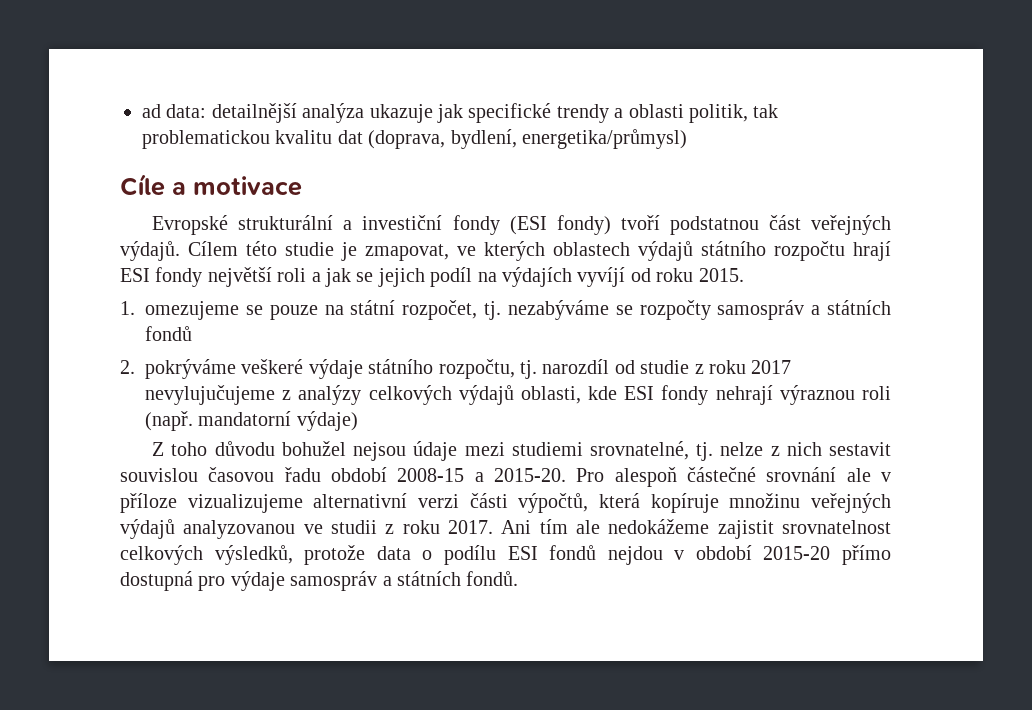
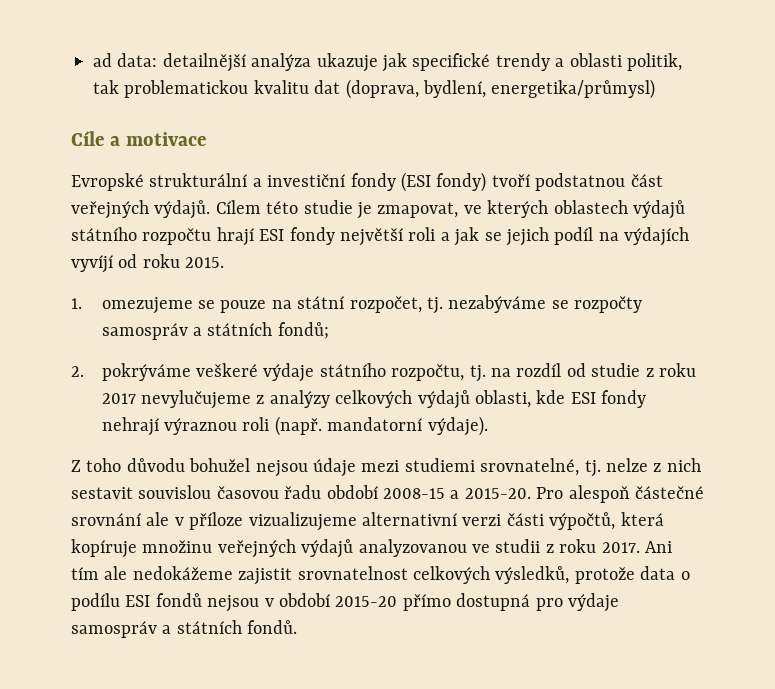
- 1. omezujeme se pouze na státní rozpočet, tj. nezabýváme se rozpočty samospráv a státních fondů
+ 1. omezujeme se pouze na státní rozpočet, tj. nezabýváme se rozpočty samospráv a státních fondů;
- 2. pokrýváme veškeré výdaje státního rozpočtu, tj. narozdíl od studie z roku 2017 nevylujučujeme z analýzy celkových výdajů oblasti, kde ESI fondy nehrají výraznou roli (např. mandatorní výdaje)
+ 2. pokrýváme veškeré výdaje státního rozpočtu, tj. na rozdíl od studie z roku 2017 nevylučujeme z analýzy celkových výdajů oblasti, kde ESI fondy nehrají výraznou roli (např. mandatorní výdaje).
- Ani tím ale nedokážeme zajistit srovnatelnost celkových výsledků, protože data o podílu ESI fondů nejdou v období 2015-20 přímo dostupná pro výdaje samospráv a státních fondů.
+ Ani tím ale nedokážeme zajistit srovnatelnost celkových výsledků, protože data o podílu ESI fondů nejsou v období 2015-20 přímo dostupná pro výdaje samospráv a státních fondů.

